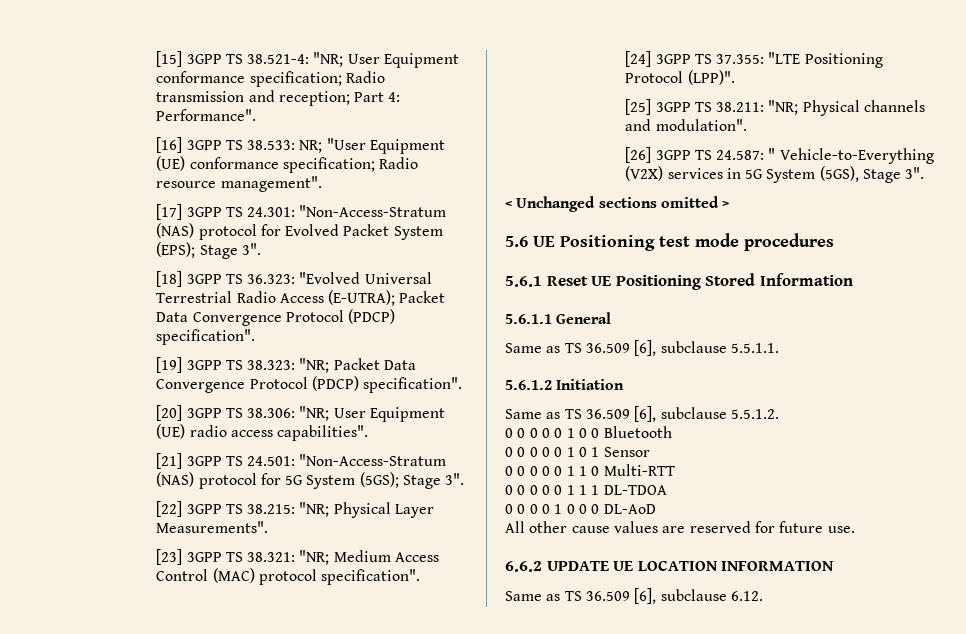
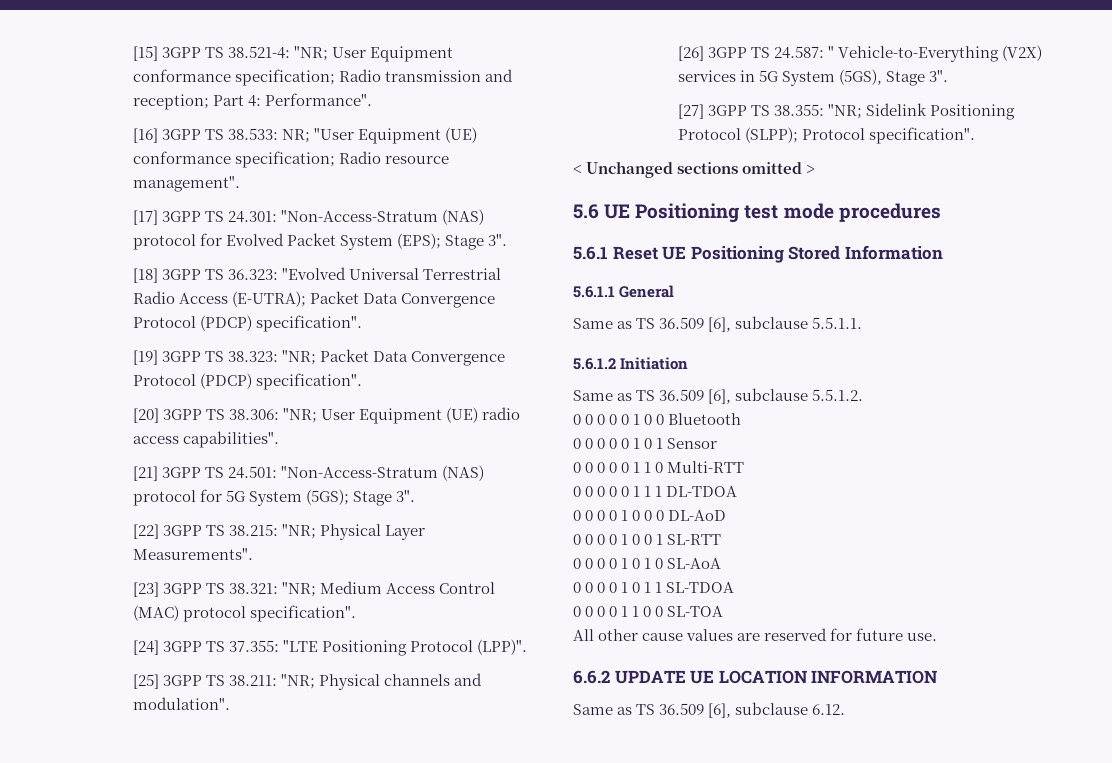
+ [27] 3GPP TS 38.355: "NR; Sidelink Positioning Protocol (SLPP); Protocol specification".
+ 0 0 0 0 1 0 0 1 SL-RTT
+ 0 0 0 0 1 0 1 0 SL-AoA
+ 0 0 0 0 1 0 1 1 SL-TDOA
+ 0 0 0 0 1 1 0 0 SL-TOA

